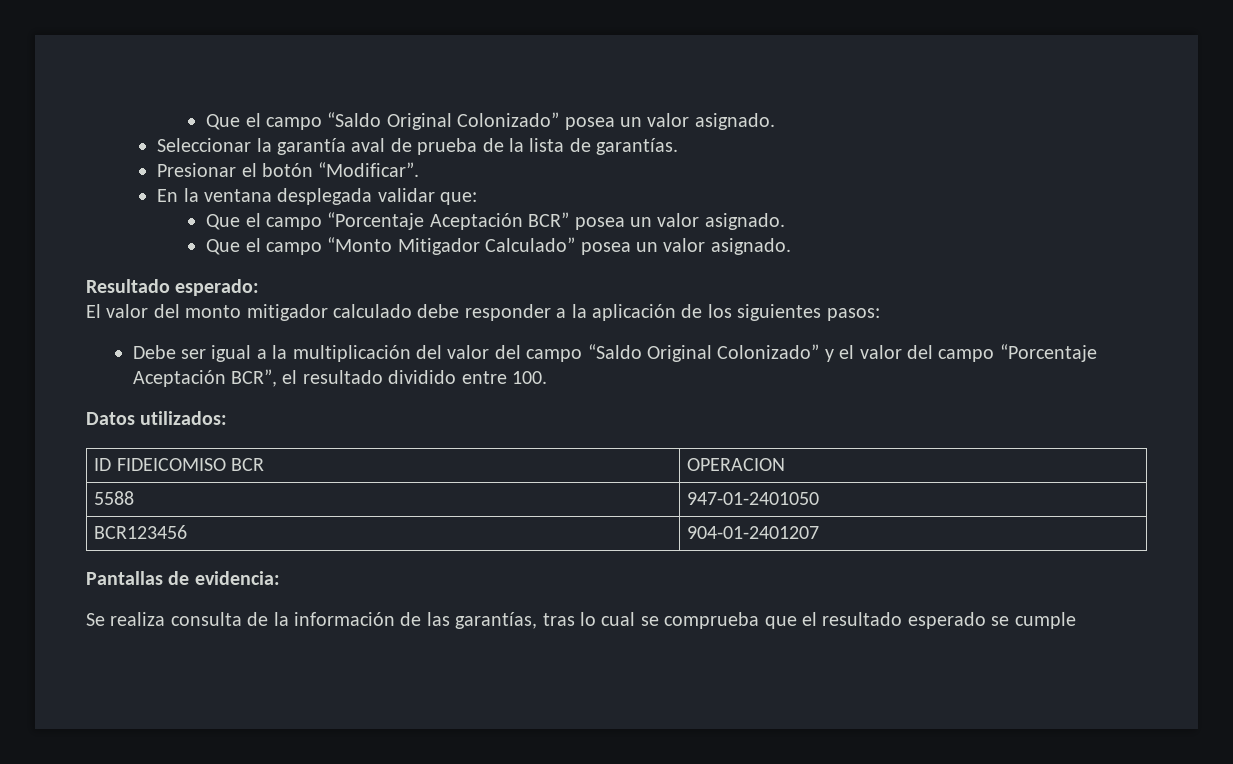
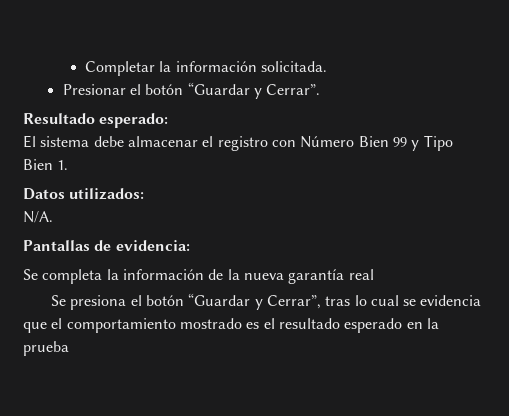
- Que el campo “Saldo Original Colonizado” posea un valor asignado.
- Seleccionar la garantía aval de prueba de la lista de garantías.
- Presionar el botón “Modificar”.
- En la ventana desplegada validar que:
- Que el campo “Porcentaje Aceptación BCR” posea un valor asignado.
- Que el campo “Monto Mitigador Calculado” posea un valor asignado.
+ Completar la información solicitada.
+ Presionar el botón “Guardar y Cerrar”.
  Resultado esperado:
- El valor del monto mitigador calculado debe responder a la aplicación de los siguientes pasos:
- Debe ser igual a la multiplicación del valor del campo “Saldo Original Colonizado” y el valor del campo “Porcentaje Aceptación BCR”, el resultado dividido entre 100.
+ El sistema debe almacenar el registro con Número Bien 99 y Tipo Bien 1.
  Datos utilizados:
- ID FIDEICOMISO BCR | OPERACION
- 5588 | 947-01-2401050
- BCR123456 | 904-01-2401207
+ N/A.
  Pantallas de evidencia:
- Se realiza consulta de la información de las garantías, tras lo cual se comprueba que el resultado esperado se cumple
+ Se completa la información de la nueva garantía real
+ Se presiona el botón “Guardar y Cerrar”, tras lo cual se evidencia que el comportamiento mostrado es el resultado esperado en la prueba

